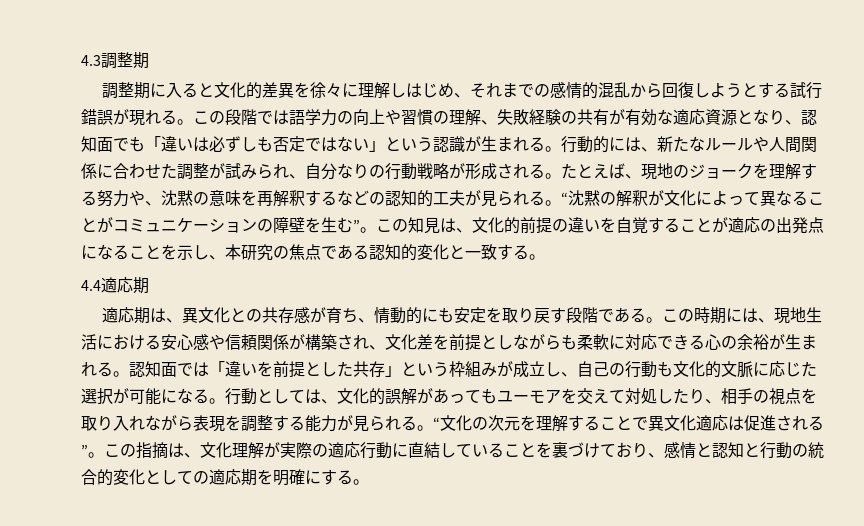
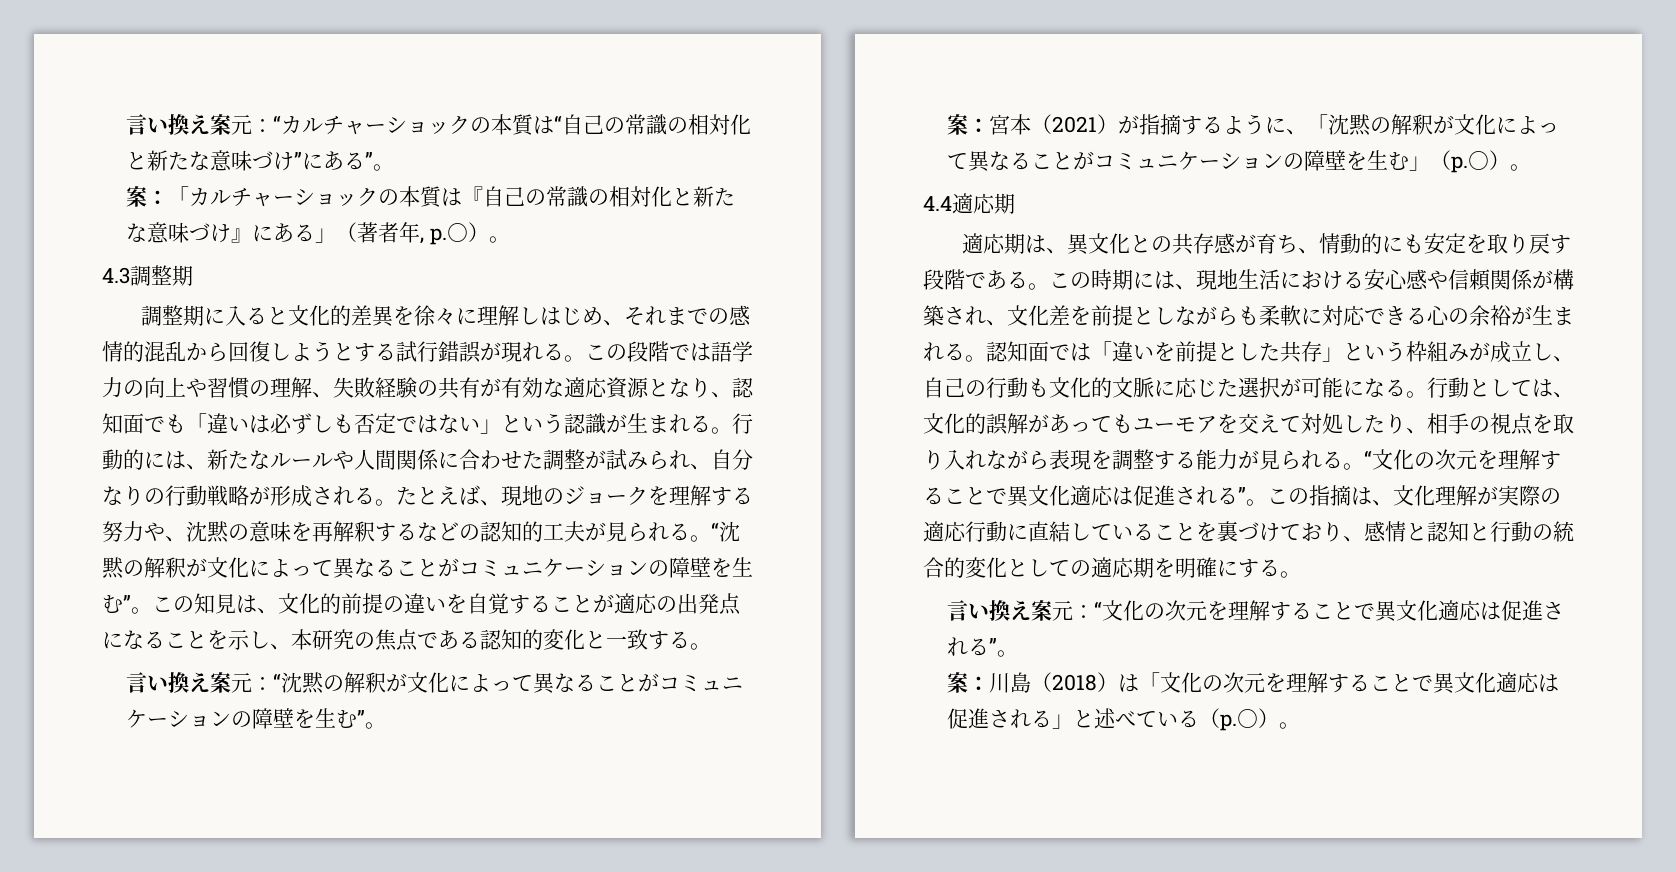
+ 言い換え案元：“カルチャーショックの本質は“自己の常識の相対化と新たな意味づけ”にある”。
+ 案：「カルチャーショックの本質は『自己の常識の相対化と新たな意味づけ』にある」（著者年, p.○）。
+ 言い換え案元：“沈黙の解釈が文化によって異なることがコミュニケーションの障壁を生む”。
+ 案：宮本（2021）が指摘するように、「沈黙の解釈が文化によって異なることがコミュニケーションの障壁を生む」（p.○）。
+ 言い換え案元：“文化の次元を理解することで異文化適応は促進される”。
+ 案：川島（2018）は「文化の次元を理解することで異文化適応は促進される」と述べている（p.○）。

